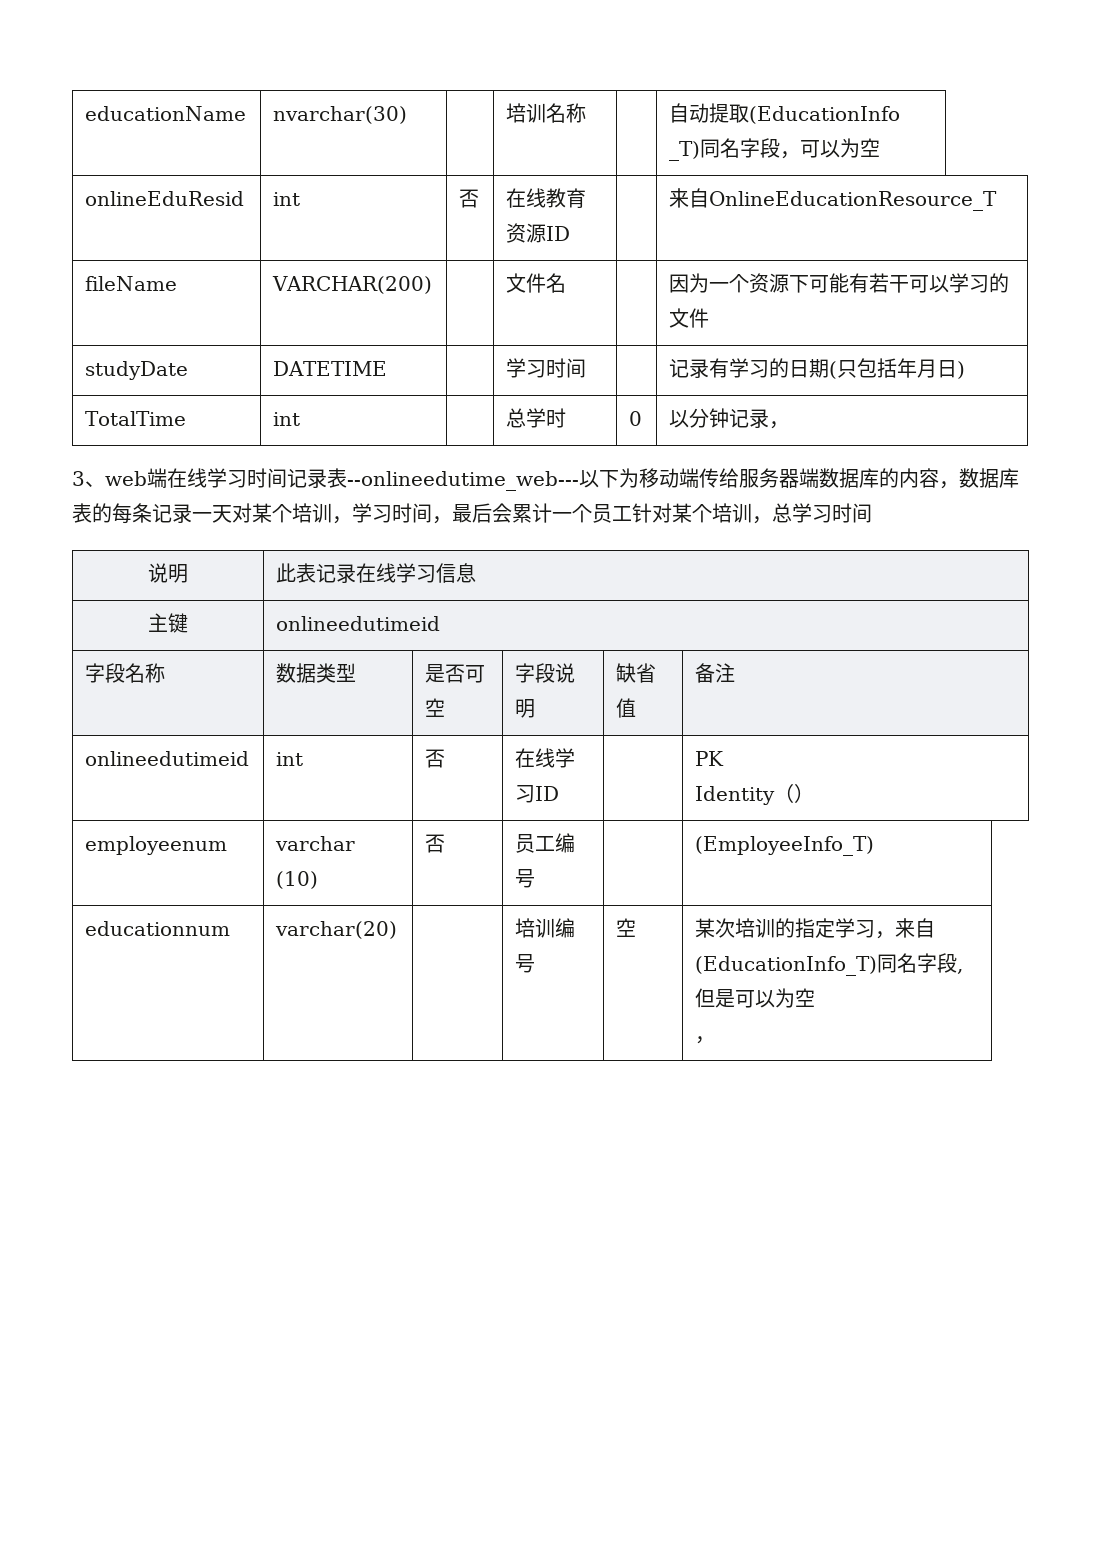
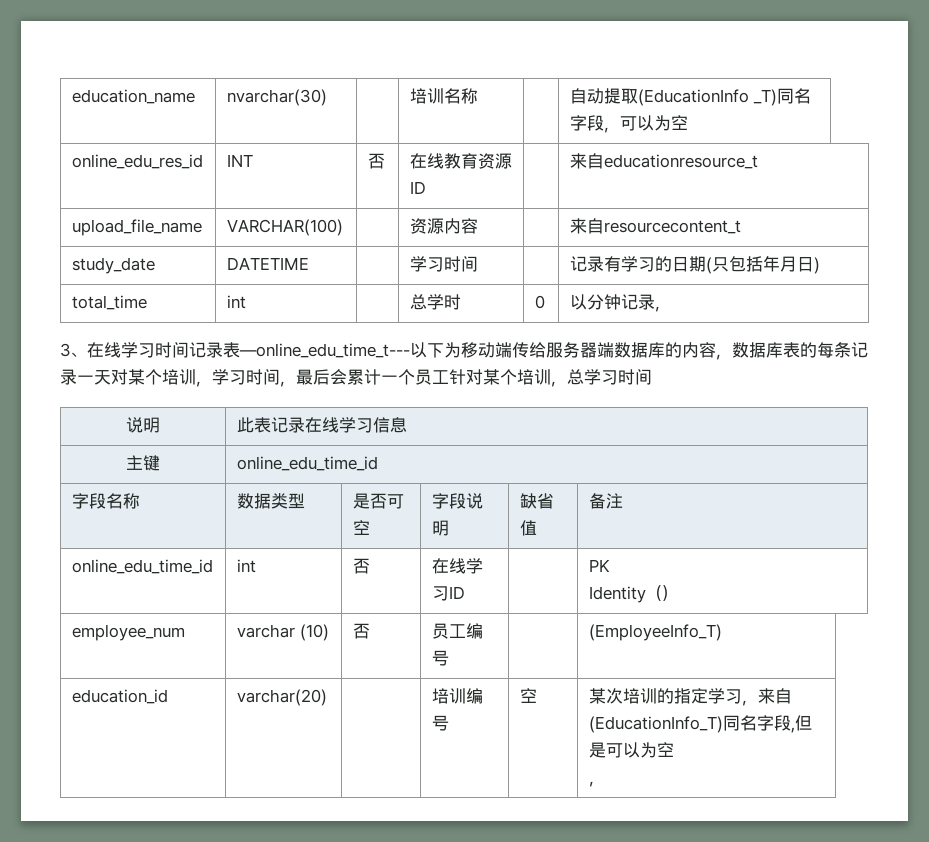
- educationName | nvarchar(30) | | 培训名称 | | 自动提取(EducationInfo _T)同名字段，可以为空
+ education_name | nvarchar(30) | | 培训名称 | | 自动提取(EducationInfo _T)同名字段，可以为空
- onlineEduResid | int | 否 | 在线教育资源ID | | 来自OnlineEducationResource_T
- fileName | VARCHAR(200) | | 文件名 | | 因为一个资源下可能有若干可以学习的文件
- studyDate | DATETIME | | 学习时间 | | 记录有学习的日期(只包括年月日)
+ online_edu_res_id | INT | 否 | 在线教育资源ID | | 来自educationresource_t
+ upload_file_name | VARCHAR(100) | | 资源内容 | | 来自resourcecontent_t
+ study_date | DATETIME | | 学习时间 | | 记录有学习的日期(只包括年月日)
- TotalTime | int | | 总学时 | 0 | 以分钟记录，
+ total_time | int | | 总学时 | 0 | 以分钟记录，
- 3、web端在线学习时间记录表--onlineedutime_web---以下为移动端传给服务器端数据库的内容，数据库表的每条记录一天对某个培训，学习时间，最后会累计一个员工针对某个培训，总学习时间
+ 3、在线学习时间记录表—online_edu_time_t---以下为移动端传给服务器端数据库的内容，数据库表的每条记录一天对某个培训，学习时间，最后会累计一个员工针对某个培训，总学习时间
- 主键 | onlineedutimeid
+ 主键 | online_edu_time_id
- onlineedutimeid | int | 否 | 在线学习ID | | PK
+ online_edu_time_id | int | 否 | 在线学习ID | | PK
- employeenum | varchar (10) | 否 | 员工编号 | | (EmployeeInfo_T)
+ employee_num | varchar (10) | 否 | 员工编号 | | (EmployeeInfo_T)
- educationnum | varchar(20) | | 培训编号 | 空 | 某次培训的指定学习，来自(EducationInfo_T)同名字段,但是可以为空
+ education_id | varchar(20) | | 培训编号 | 空 | 某次培训的指定学习，来自(EducationInfo_T)同名字段,但是可以为空

